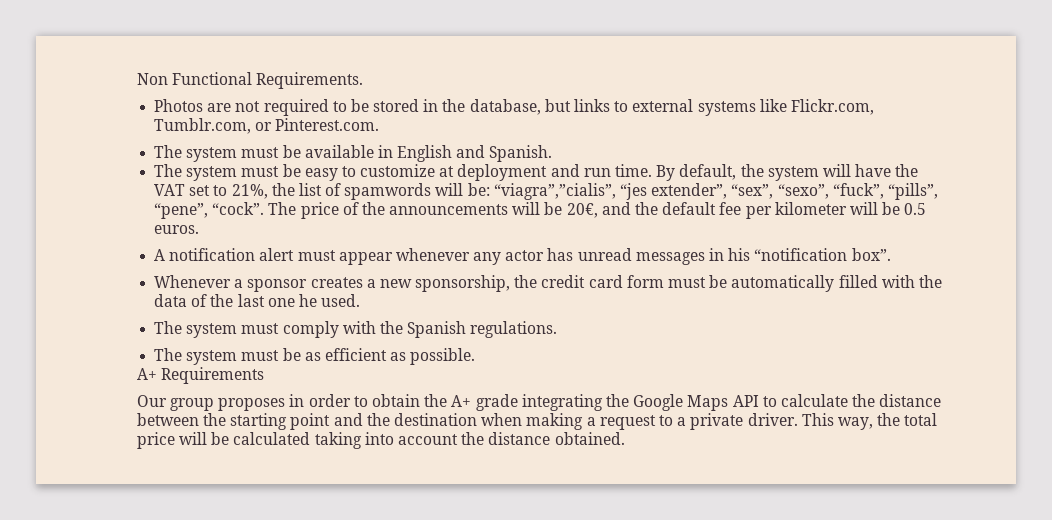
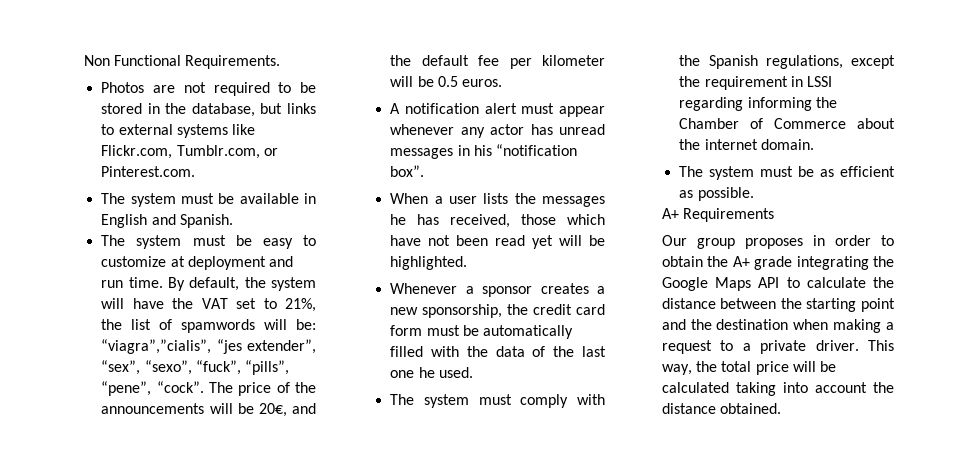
+ When a user lists the messages he has received, those which have not been read yet will be highlighted.
- The system must comply with the Spanish regulations.
+ The system must comply with the Spanish regulations, except the requirement in LSSI regarding informing the Chamber of Commerce about the internet domain.

